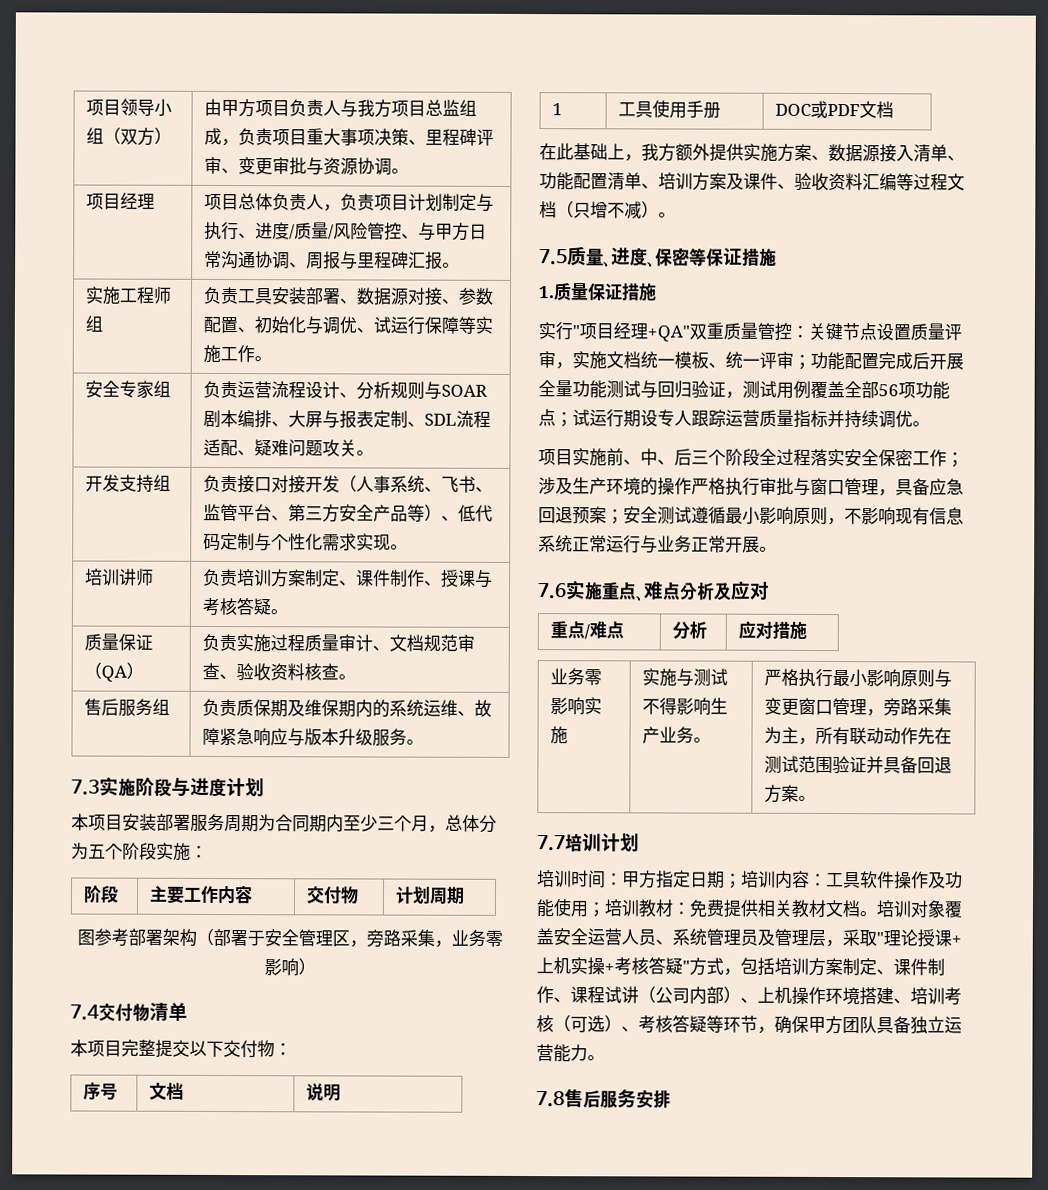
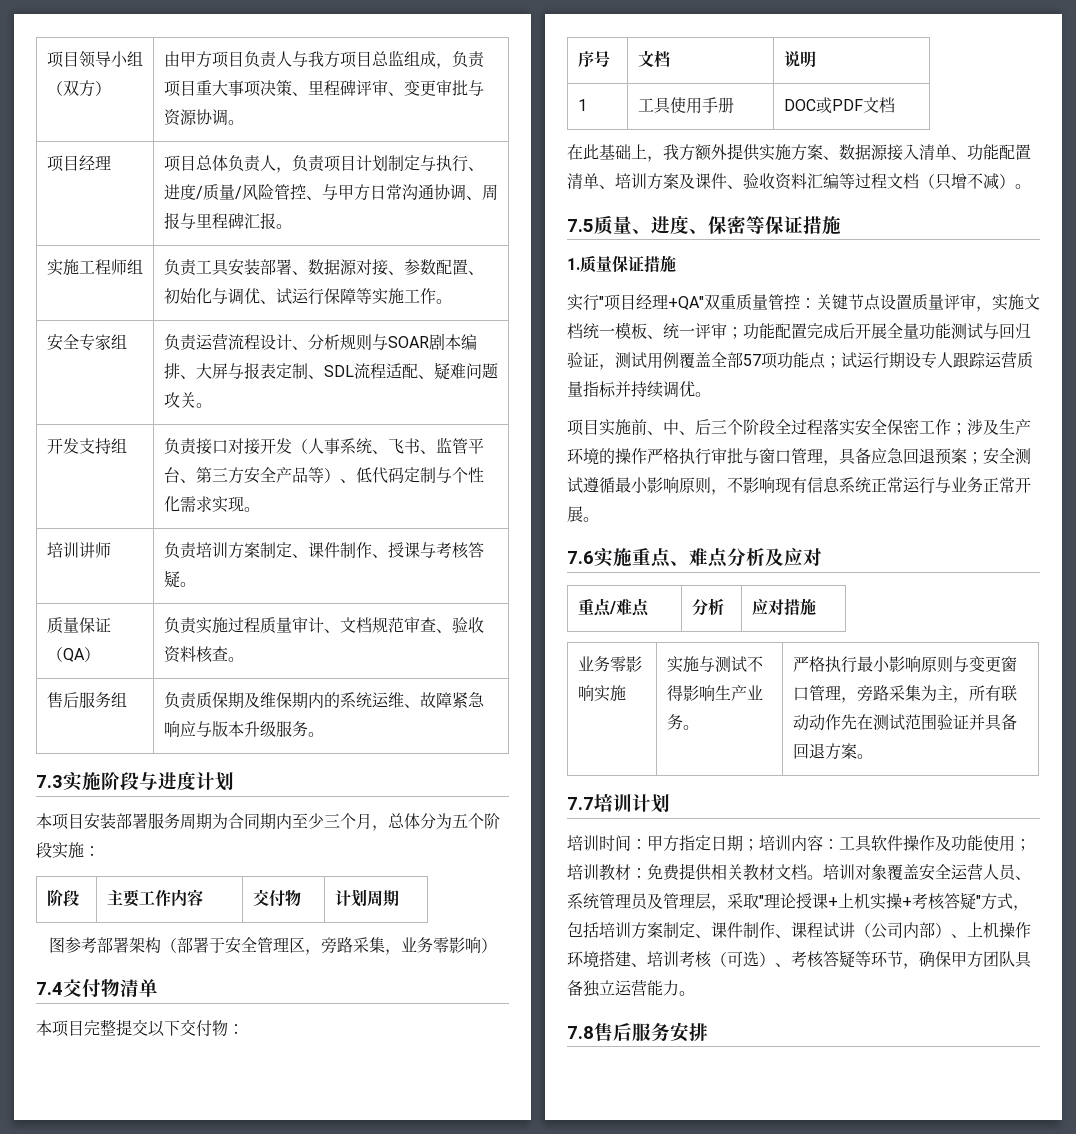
- 实行"项目经理+QA"双重质量管控：关键节点设置质量评审，实施文档统一模板、统一评审；功能配置完成后开展全量功能测试与回归验证，测试用例覆盖全部56项功能点；试运行期设专人跟踪运营质量指标并持续调优。
+ 实行"项目经理+QA"双重质量管控：关键节点设置质量评审，实施文档统一模板、统一评审；功能配置完成后开展全量功能测试与回归验证，测试用例覆盖全部57项功能点；试运行期设专人跟踪运营质量指标并持续调优。

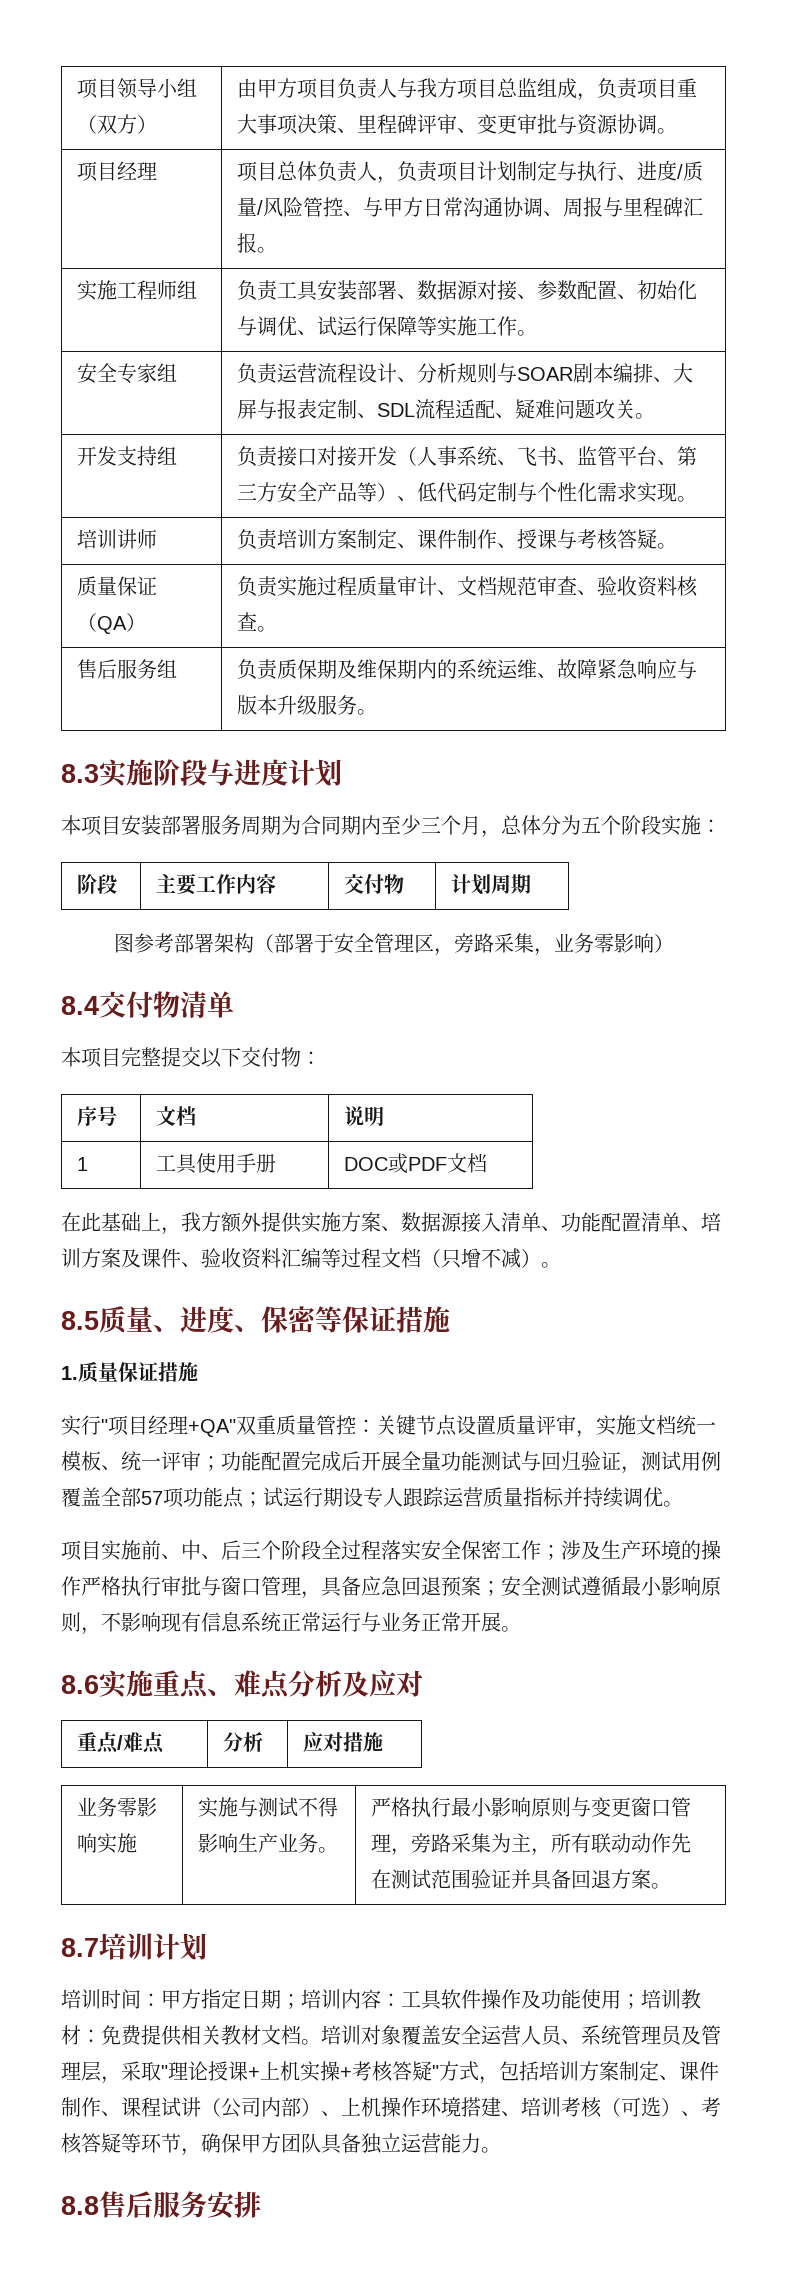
- 7.3实施阶段与进度计划
+ 8.3实施阶段与进度计划
- 7.4交付物清单
+ 8.4交付物清单
- 7.5质量、进度、保密等保证措施
+ 8.5质量、进度、保密等保证措施
- 7.6实施重点、难点分析及应对
+ 8.6实施重点、难点分析及应对
- 7.7培训计划
+ 8.7培训计划
- 7.8售后服务安排
+ 8.8售后服务安排

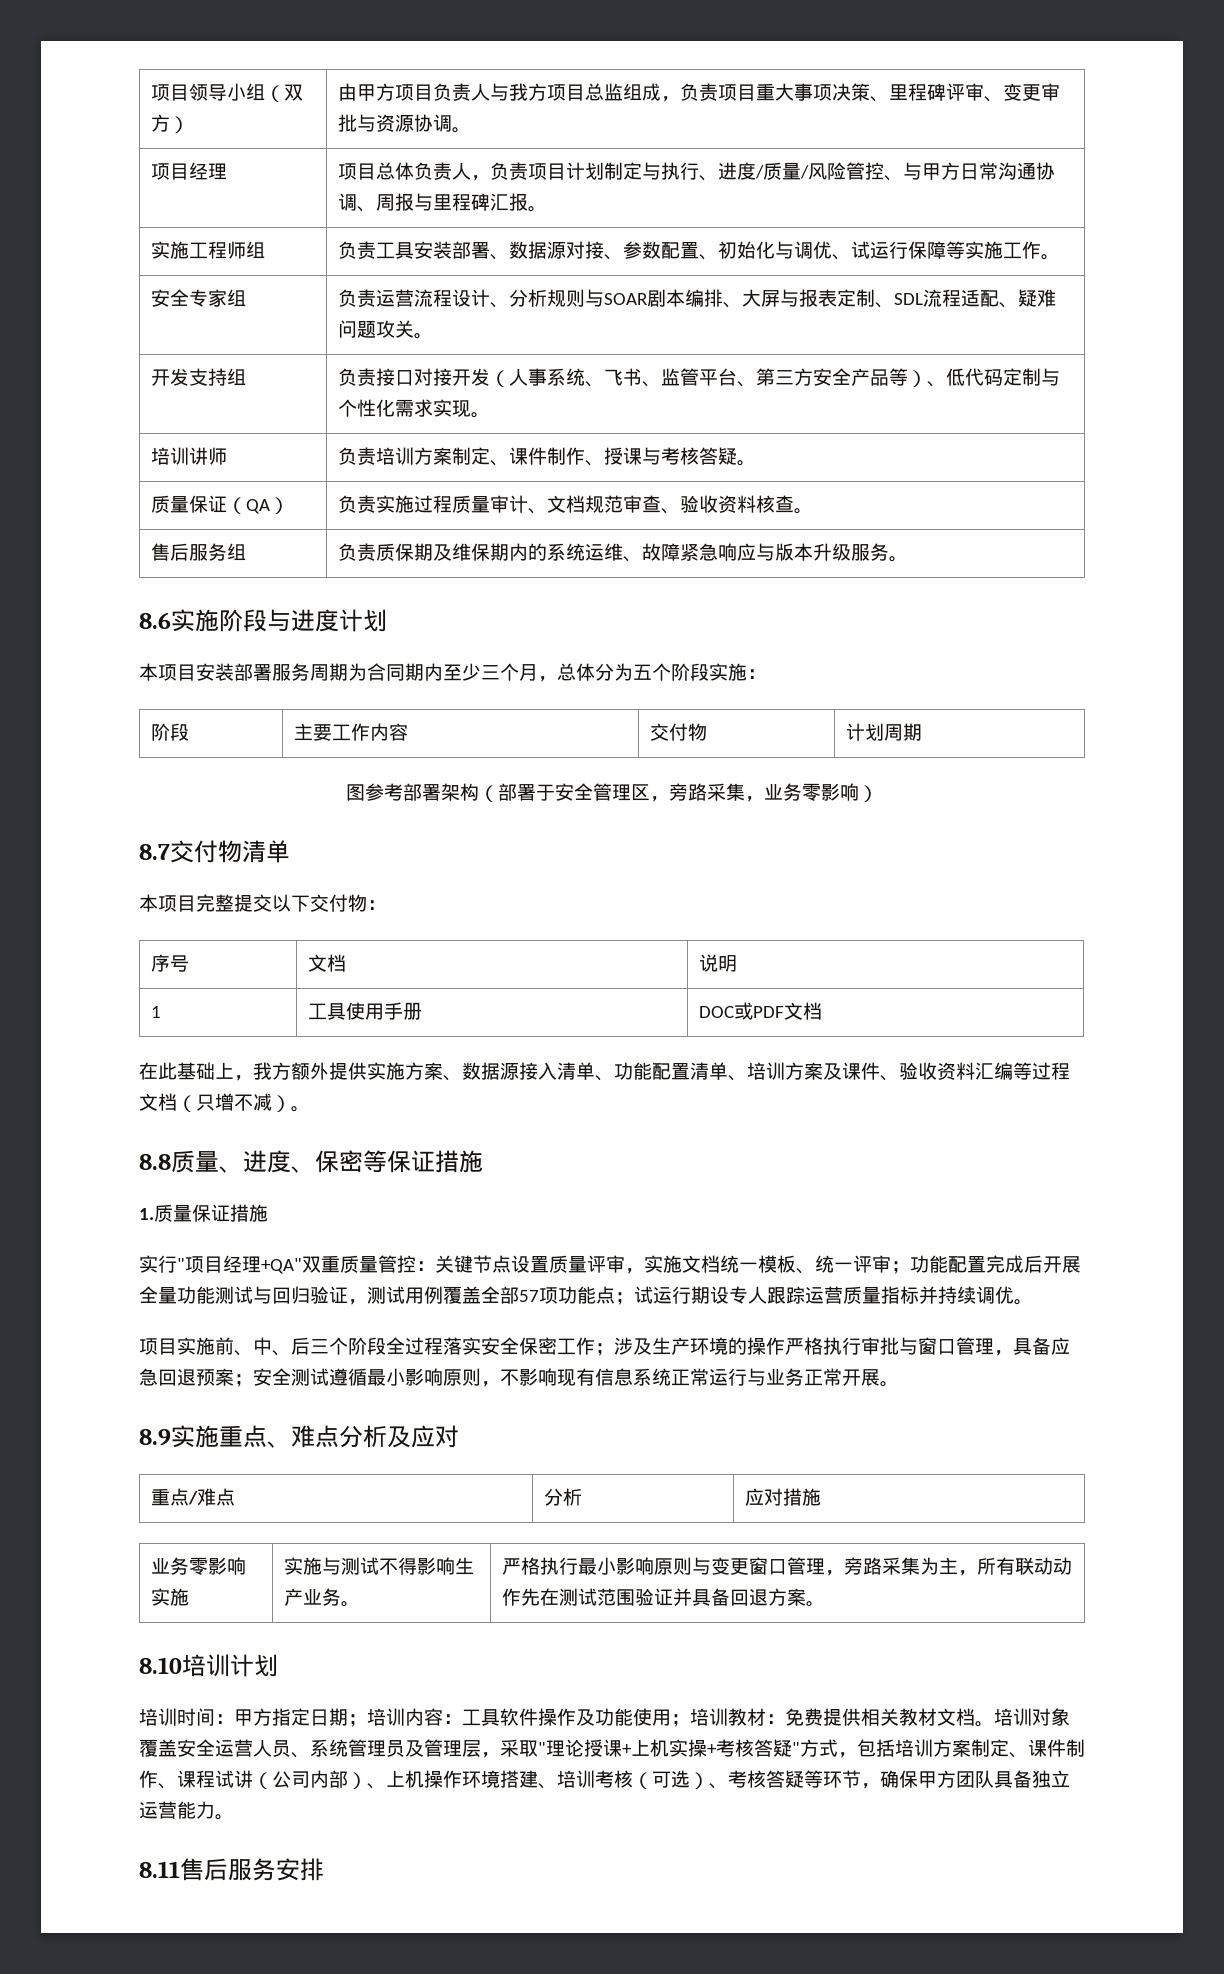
- 8.3实施阶段与进度计划
+ 8.6实施阶段与进度计划
- 8.4交付物清单
+ 8.7交付物清单
- 8.5质量、进度、保密等保证措施
+ 8.8质量、进度、保密等保证措施
- 8.6实施重点、难点分析及应对
+ 8.9实施重点、难点分析及应对
- 8.7培训计划
+ 8.10培训计划
- 8.8售后服务安排
+ 8.11售后服务安排

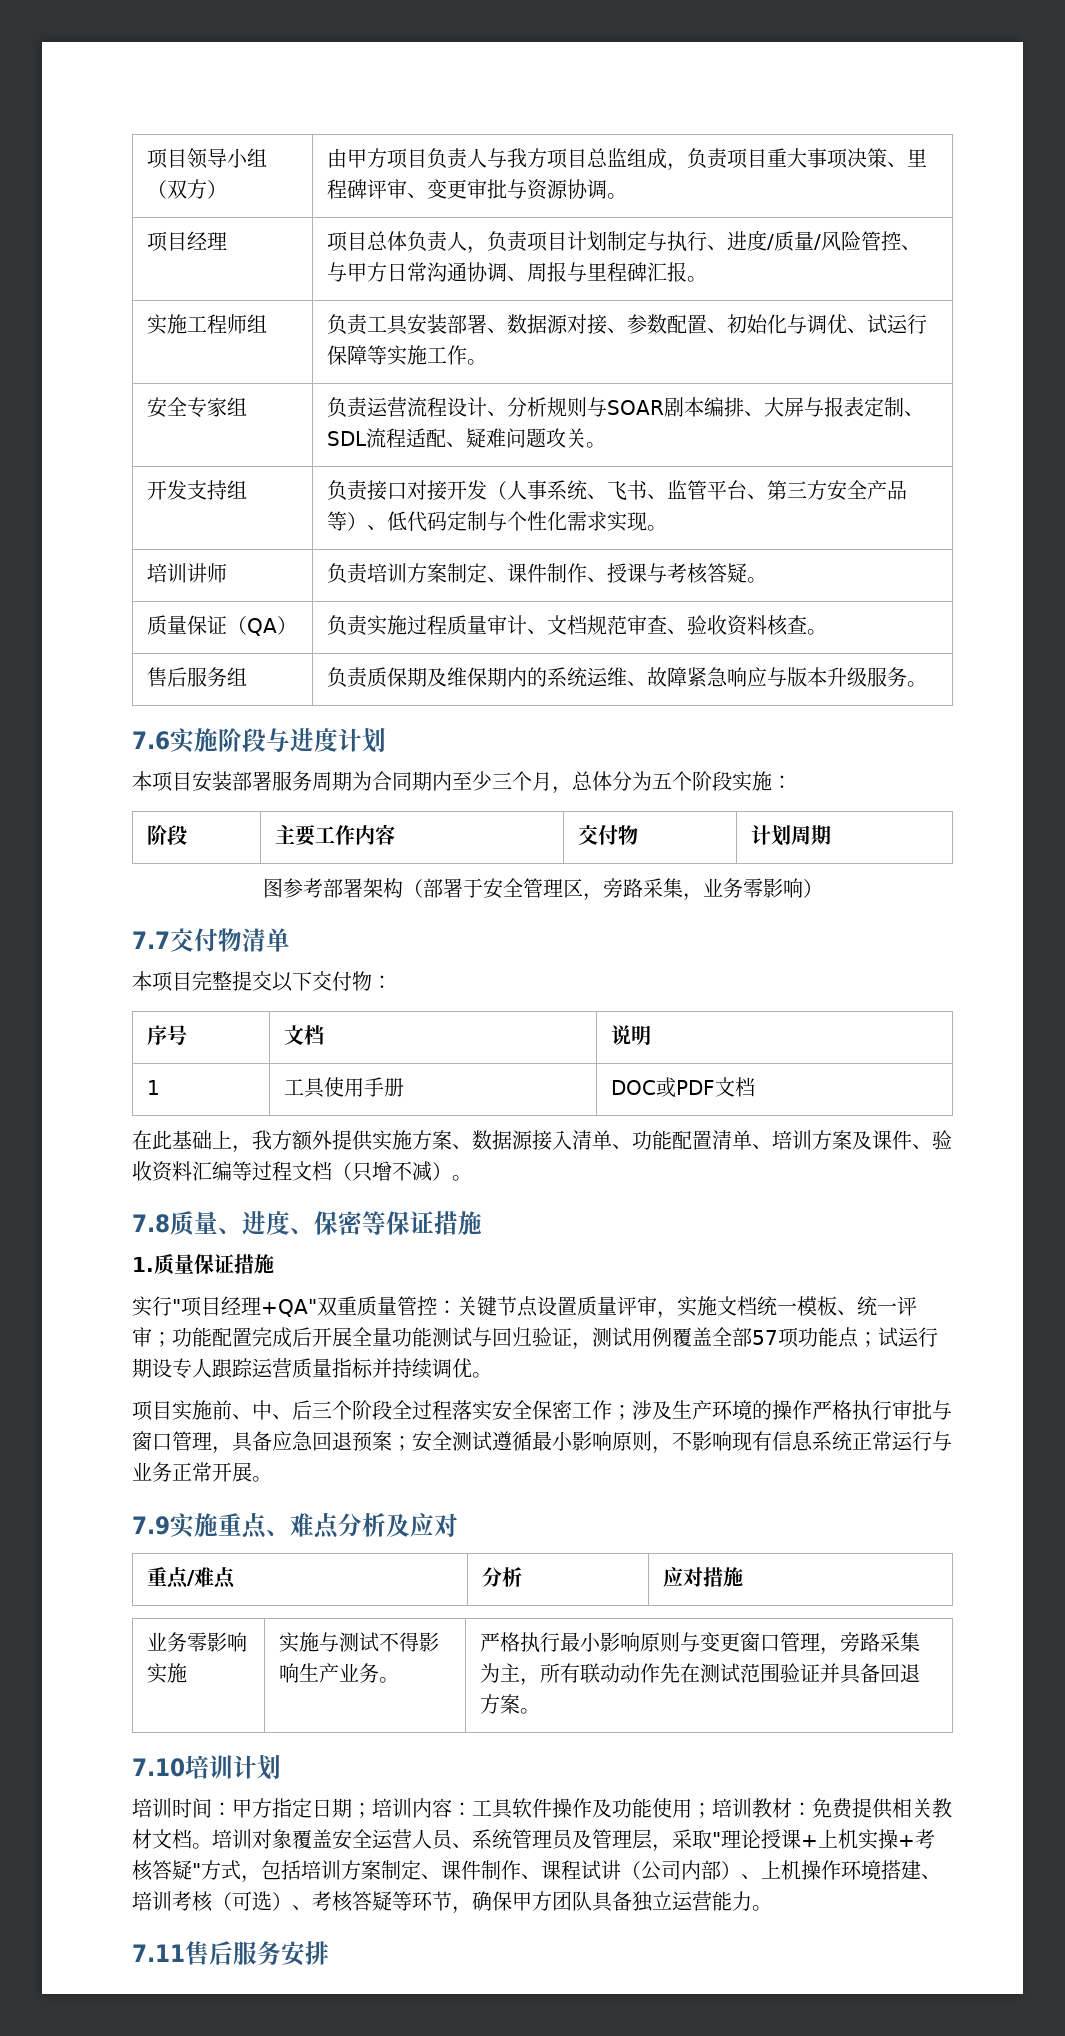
- 8.6实施阶段与进度计划
+ 7.6实施阶段与进度计划
- 8.7交付物清单
+ 7.7交付物清单
- 8.8质量、进度、保密等保证措施
+ 7.8质量、进度、保密等保证措施
- 8.9实施重点、难点分析及应对
+ 7.9实施重点、难点分析及应对
- 8.10培训计划
+ 7.10培训计划
- 8.11售后服务安排
+ 7.11售后服务安排

